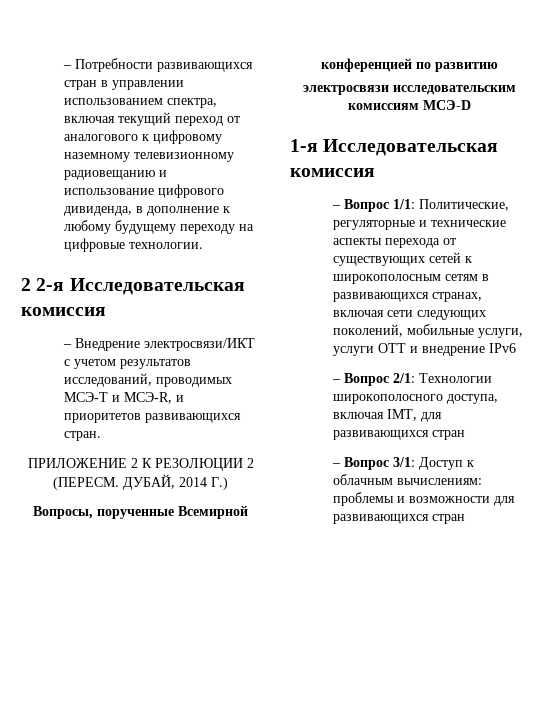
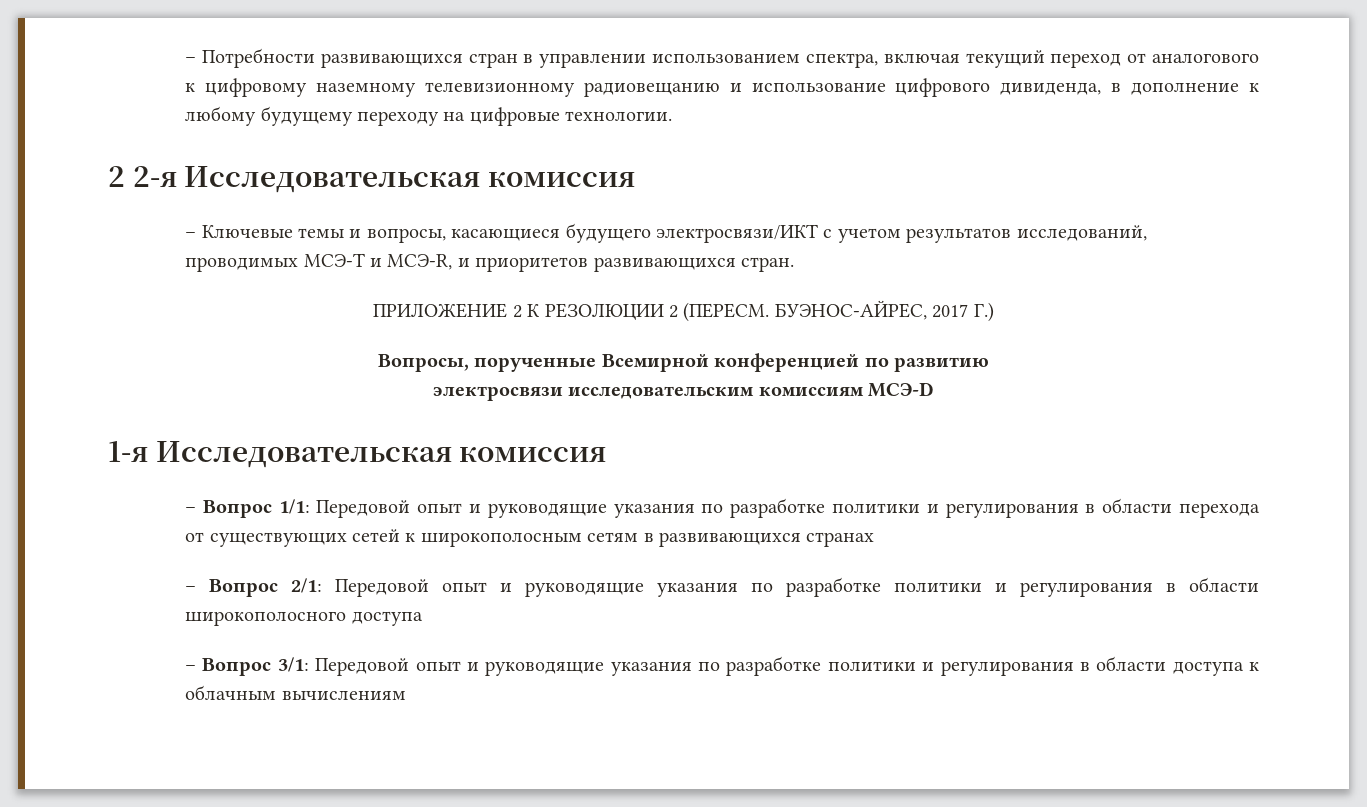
- – Внедрение электросвязи/ИКТ с учетом результатов исследований, проводимых МСЭ-Т и МСЭ-R, и приоритетов развивающихся стран.
+ – Ключевые темы и вопросы, касающиеся будущего электросвязи/ИКТ с учетом результатов исследований, проводимых МСЭ-Т и МСЭ-R, и приоритетов развивающихся стран.
- ДУБАЙ, 2014 Г.)
+ БУЭНОС-АЙРЕС, 2017 Г.)
- – Вопрос 1/1: Политические, регуляторные и технические аспекты перехода от существующих сетей к широкополосным сетям в развивающихся странах, включая сети следующих поколений, мобильные услуги, услуги ОТТ и внедрение IPv6
- – Вопрос 2/1: Технологии широкополосного доступа, включая IMT, для развивающихся стран
- – Вопрос 3/1: Доступ к облачным вычислениям: проблемы и возможности для развивающихся стран
+ – Вопрос 1/1: Передовой опыт и руководящие указания по разработке политики и регулирования в области перехода от существующих сетей к широкополосным сетям в развивающихся странах
+ – Вопрос 2/1: Передовой опыт и руководящие указания по разработке политики и регулирования в области широкополосного доступа
+ – Вопрос 3/1: Передовой опыт и руководящие указания по разработке политики и регулирования в области доступа к облачным вычислениям

